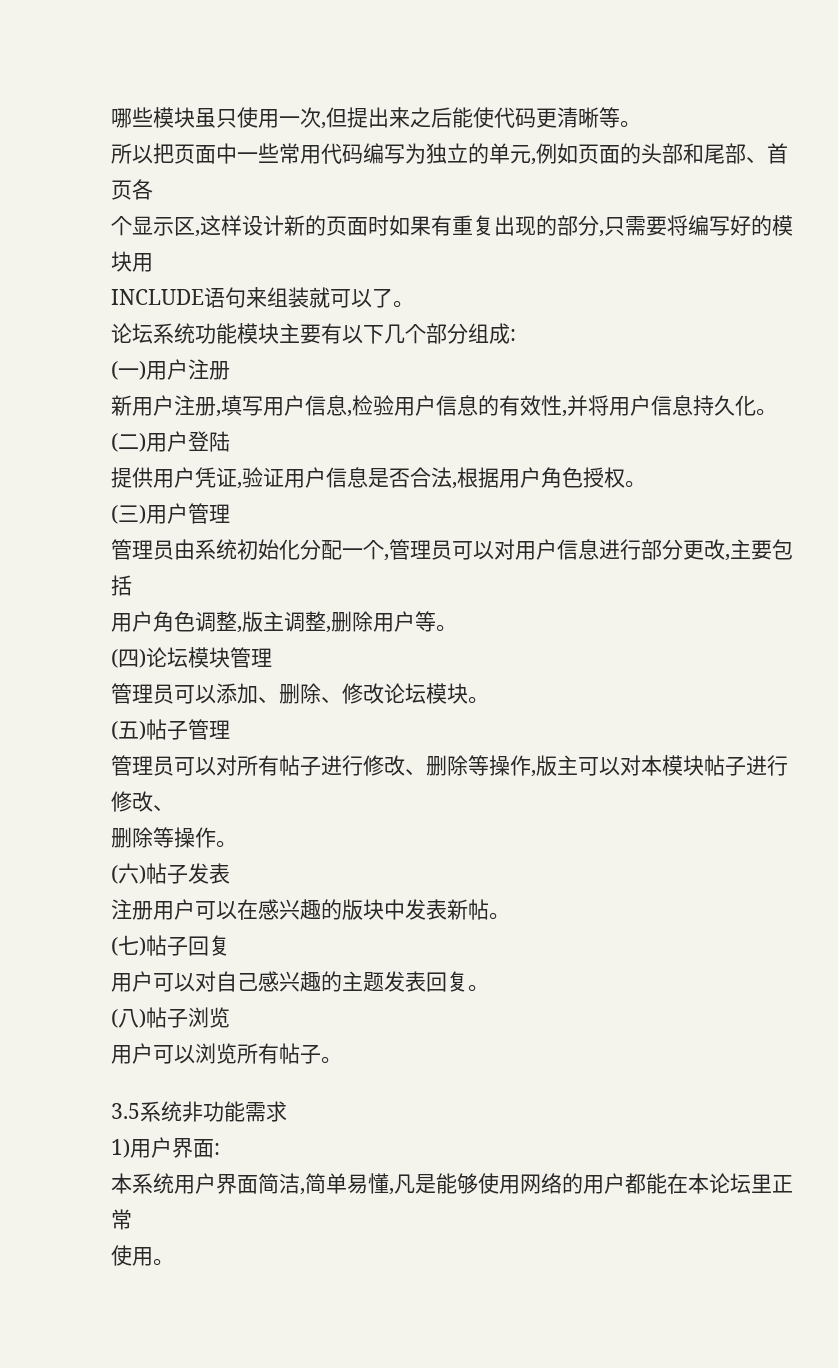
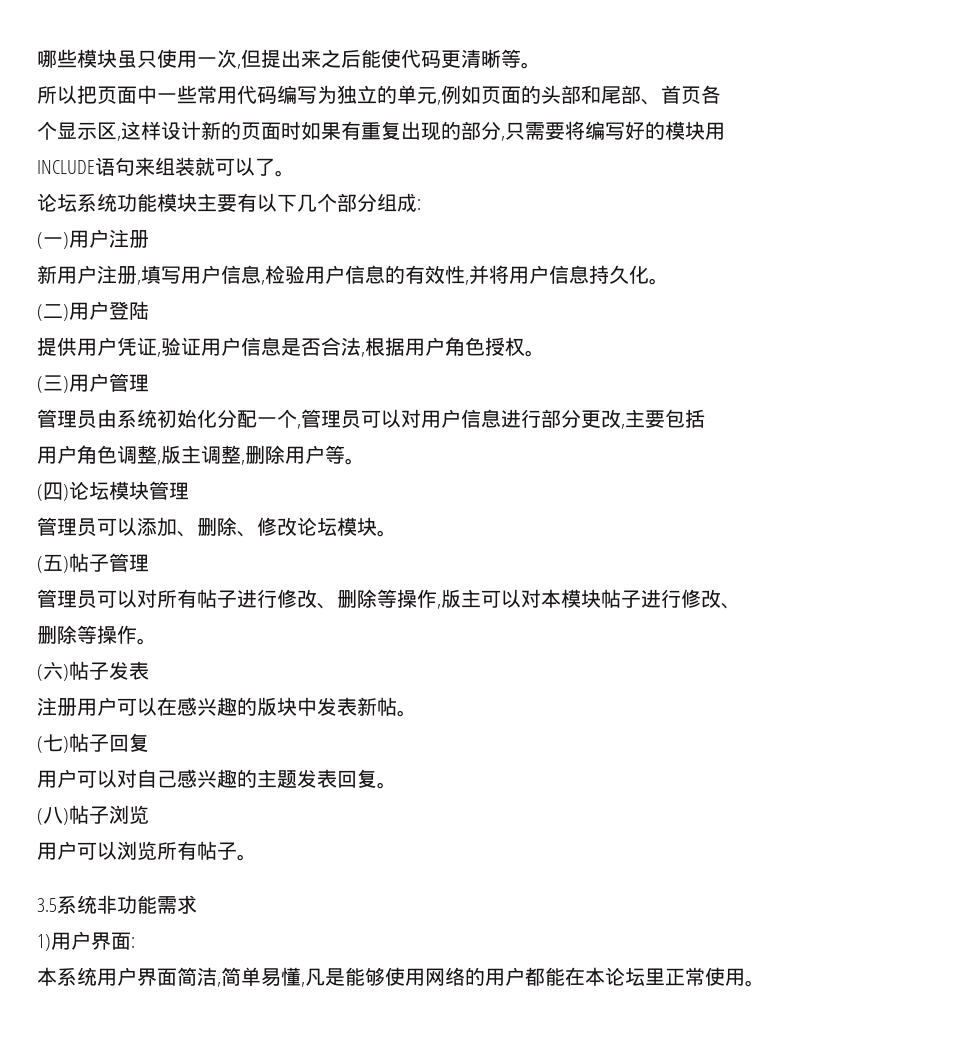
- 本系统用户界面简洁,简单易懂,凡是能够使用网络的用户都能在本论坛里正常
- 使用。
+ 本系统用户界面简洁,简单易懂,凡是能够使用网络的用户都能在本论坛里正常使用。

